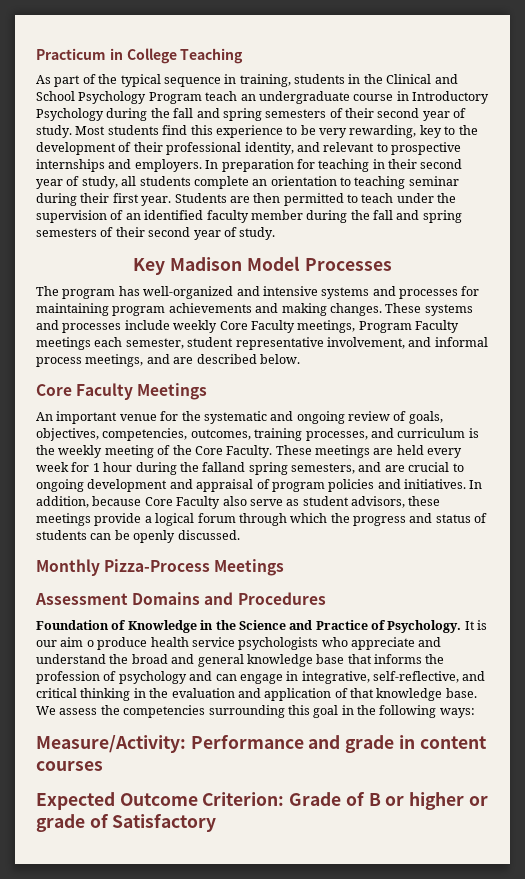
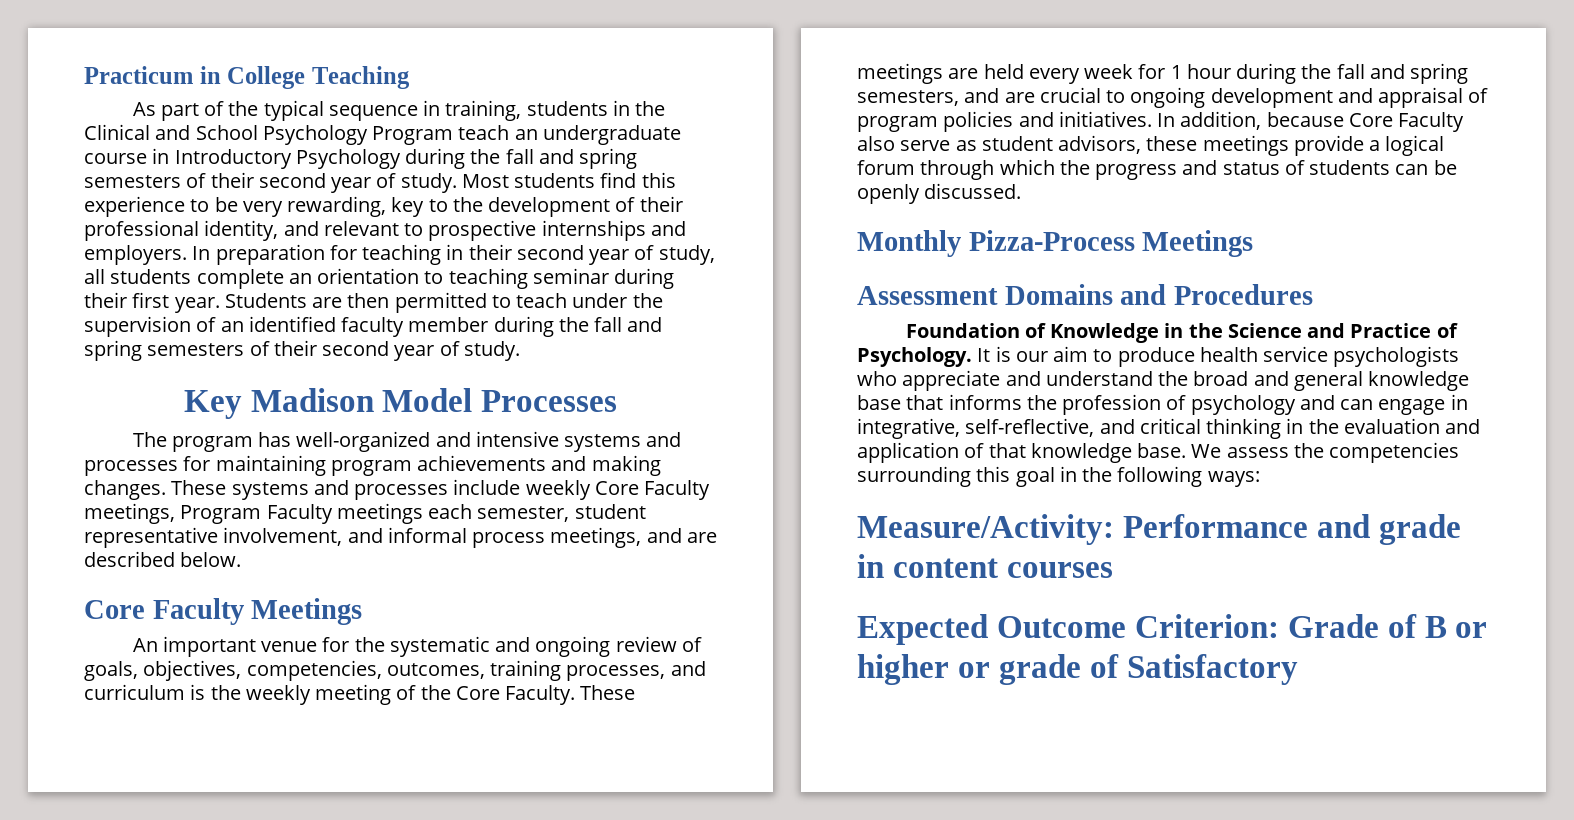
- These meetings are held every week for 1 hour during the falland spring semesters, and are crucial to ongoing development and appraisal of program policies and initiatives.
+ These meetings are held every week for 1 hour during the fall and spring semesters, and are crucial to ongoing development and appraisal of program policies and initiatives.
- It is our aim o produce health service psychologists who appreciate and understand the broad and general knowledge base that informs the profession of psychology and can engage in integrative, self-reflective, and critical thinking in the evaluation and application of that knowledge base.
+ It is our aim to produce health service psychologists who appreciate and understand the broad and general knowledge base that informs the profession of psychology and can engage in integrative, self-reflective, and critical thinking in the evaluation and application of that knowledge base.

